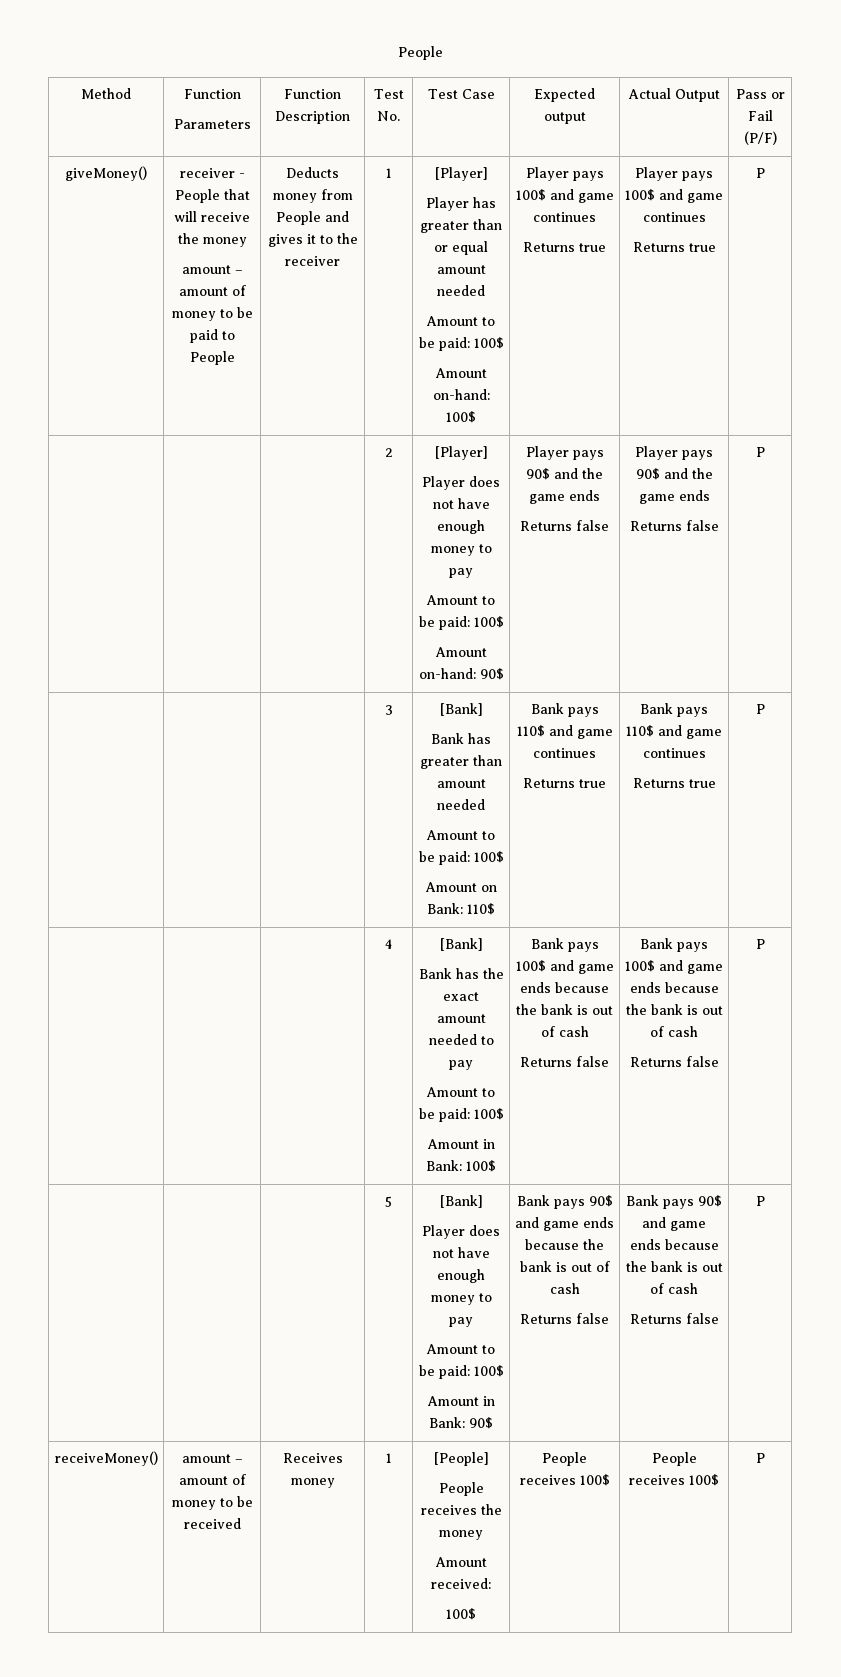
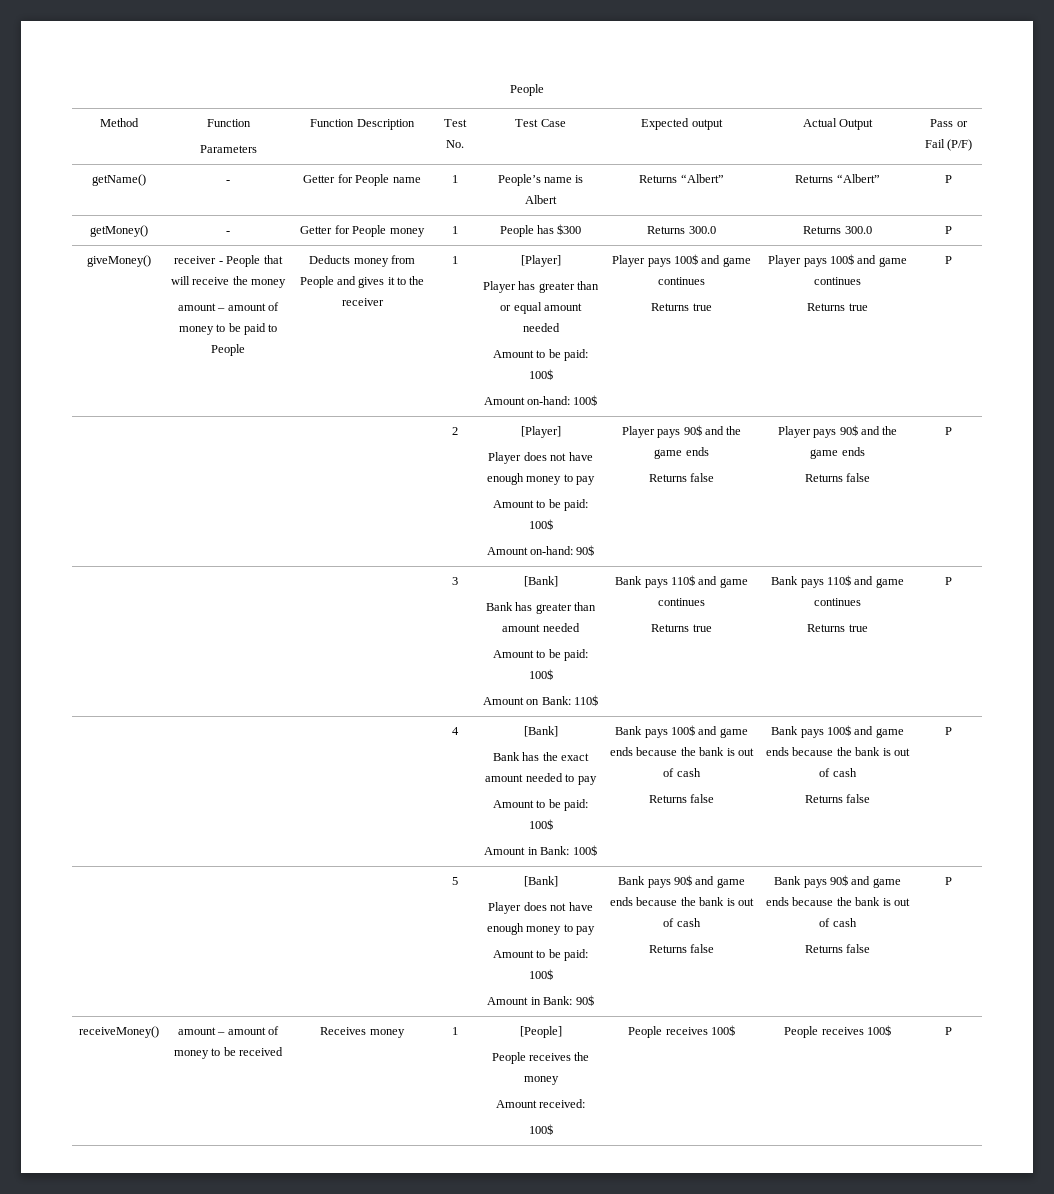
+ getName() | - | Getter for People name | 1 | People’s name is Albert | Returns “Albert” | Returns “Albert” | P
+ getMoney() | - | Getter for People money | 1 | People has $300 | Returns 300.0 | Returns 300.0 | P

